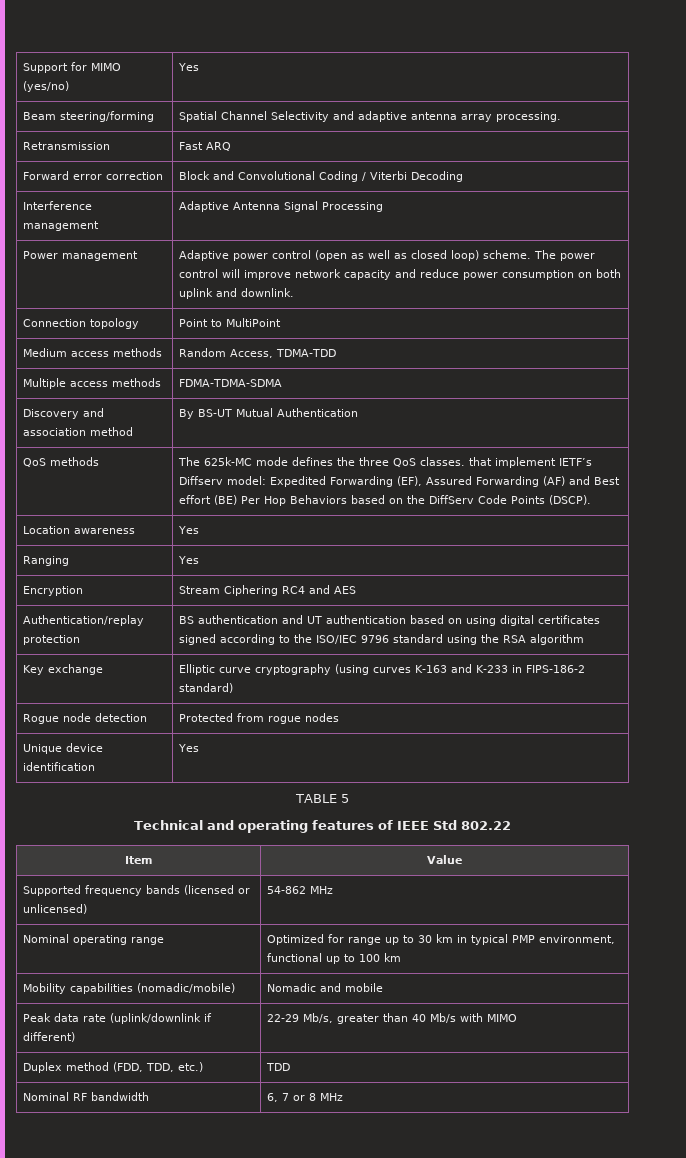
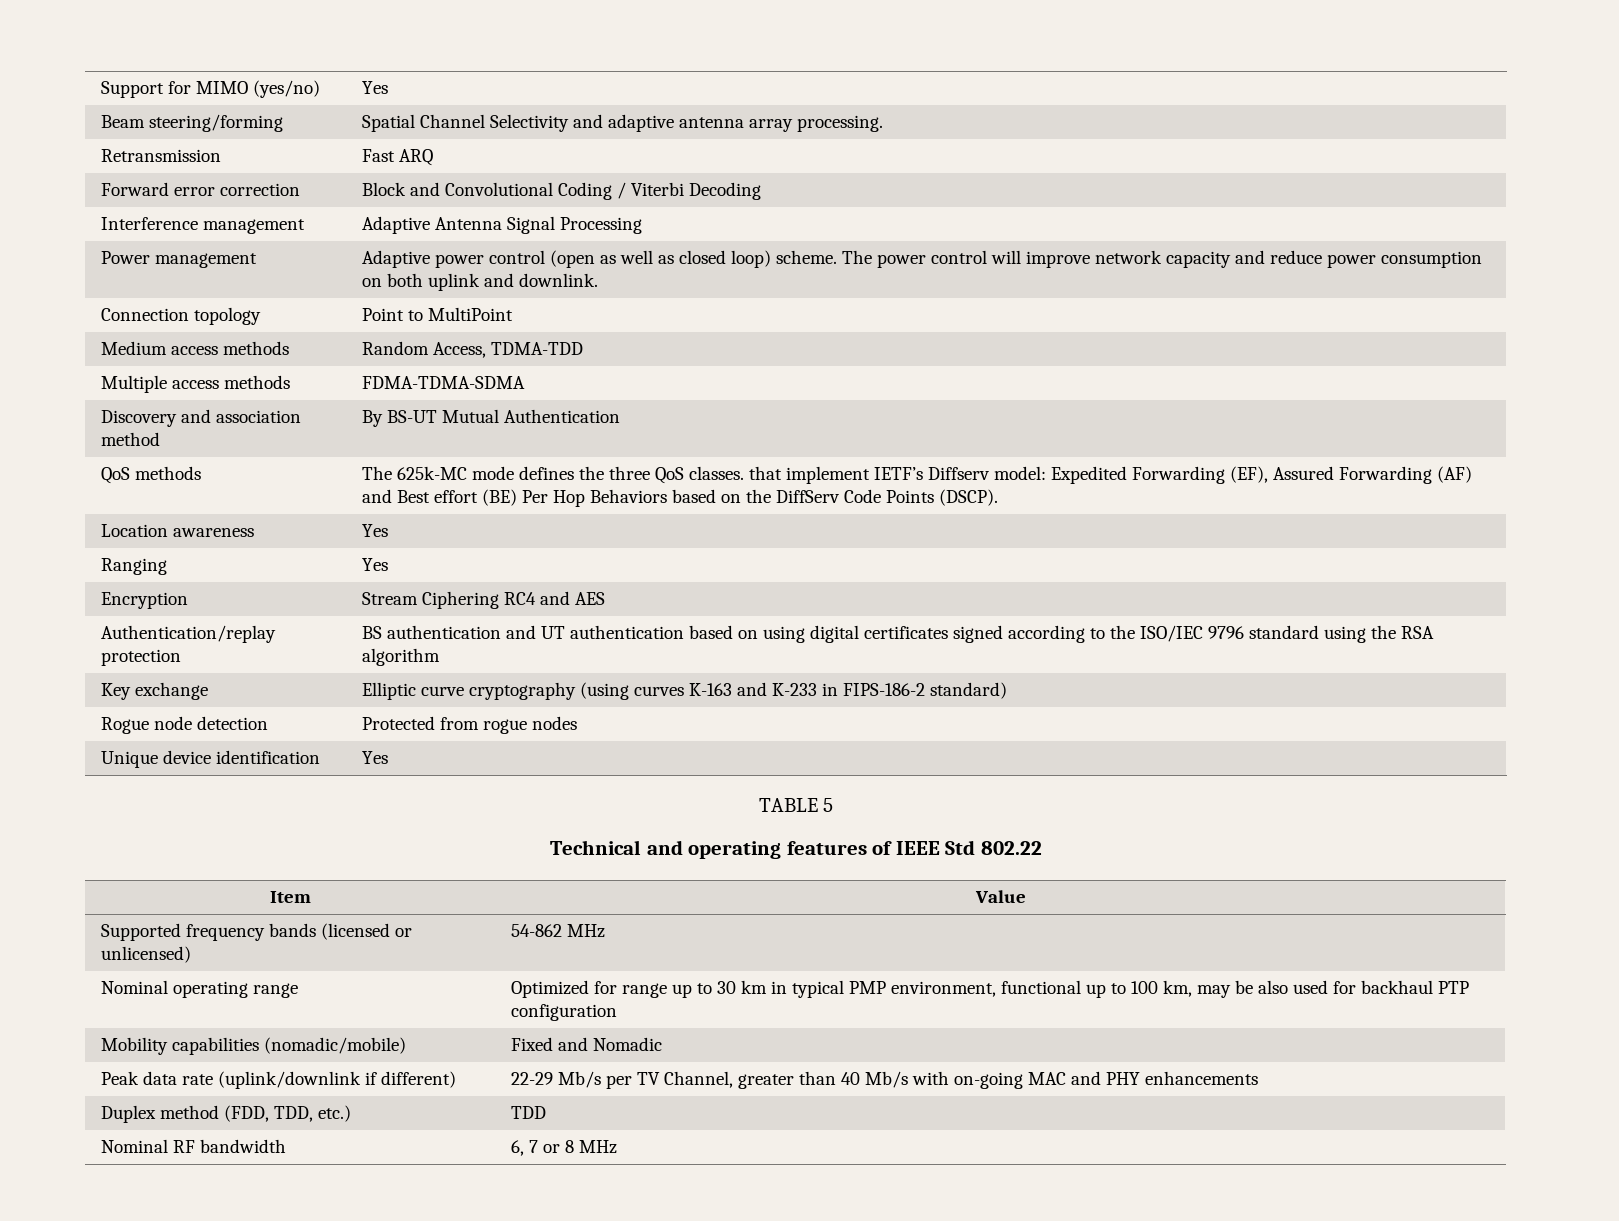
- Nominal operating range | Optimized for range up to 30 km in typical PMP environment, functional up to 100 km
+ Nominal operating range | Optimized for range up to 30 km in typical PMP environment, functional up to 100 km, may be also used for backhaul PTP configuration
- Mobility capabilities (nomadic/mobile) | Nomadic and mobile
+ Mobility capabilities (nomadic/mobile) | Fixed and Nomadic
- Peak data rate (uplink/downlink if different) | 22-29 Mb/s, greater than 40 Mb/s with MIMO
+ Peak data rate (uplink/downlink if different) | 22-29 Mb/s per TV Channel, greater than 40 Mb/s with on-going MAC and PHY enhancements

